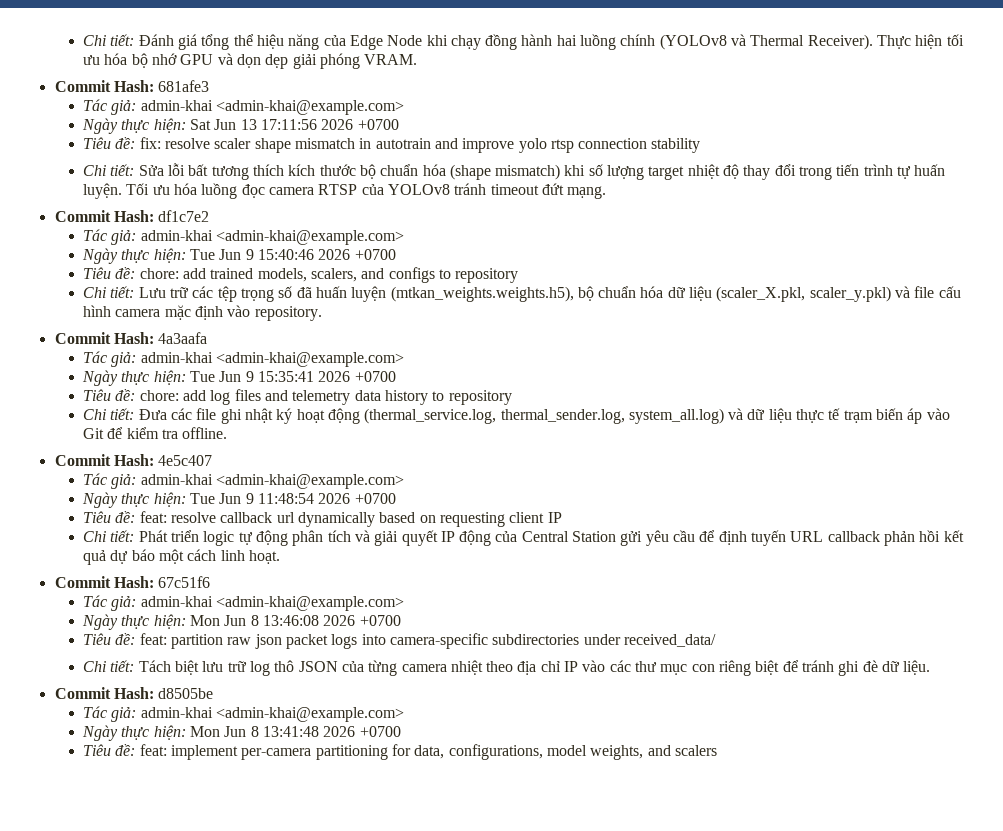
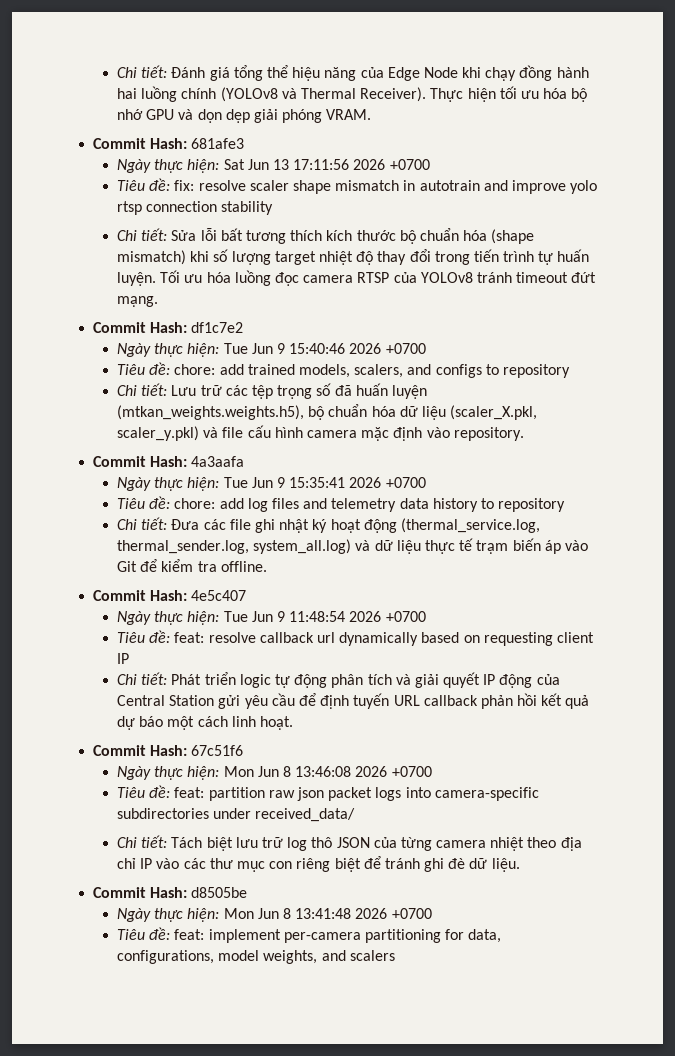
  Commit Hash: 681afe3
- Tác giả: admin-khai <admin-khai@example.com>
  Commit Hash: df1c7e2
- Tác giả: admin-khai <admin-khai@example.com>
  Commit Hash: 4a3aafa
- Tác giả: admin-khai <admin-khai@example.com>
  Commit Hash: 4e5c407
- Tác giả: admin-khai <admin-khai@example.com>
  Commit Hash: 67c51f6
- Tác giả: admin-khai <admin-khai@example.com>
  Commit Hash: d8505be
- Tác giả: admin-khai <admin-khai@example.com>

